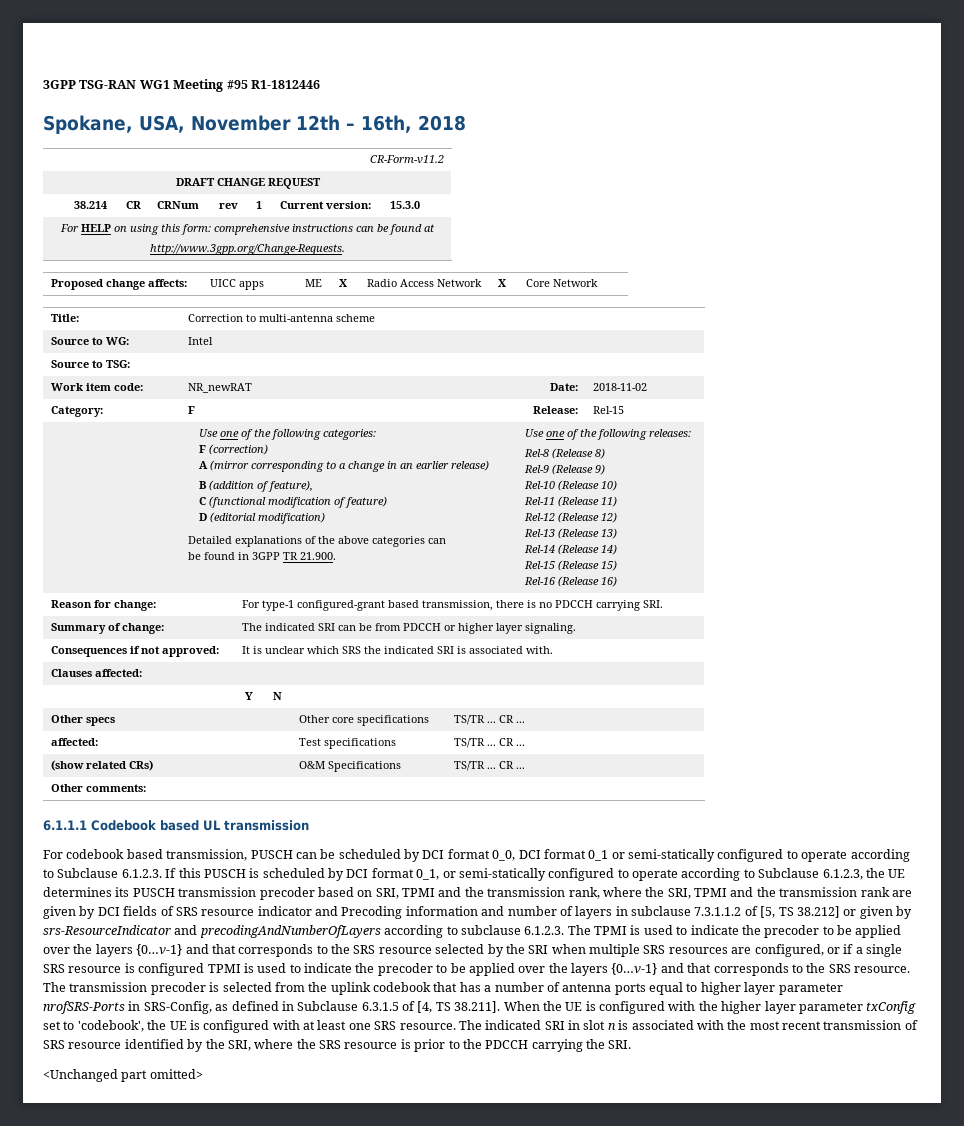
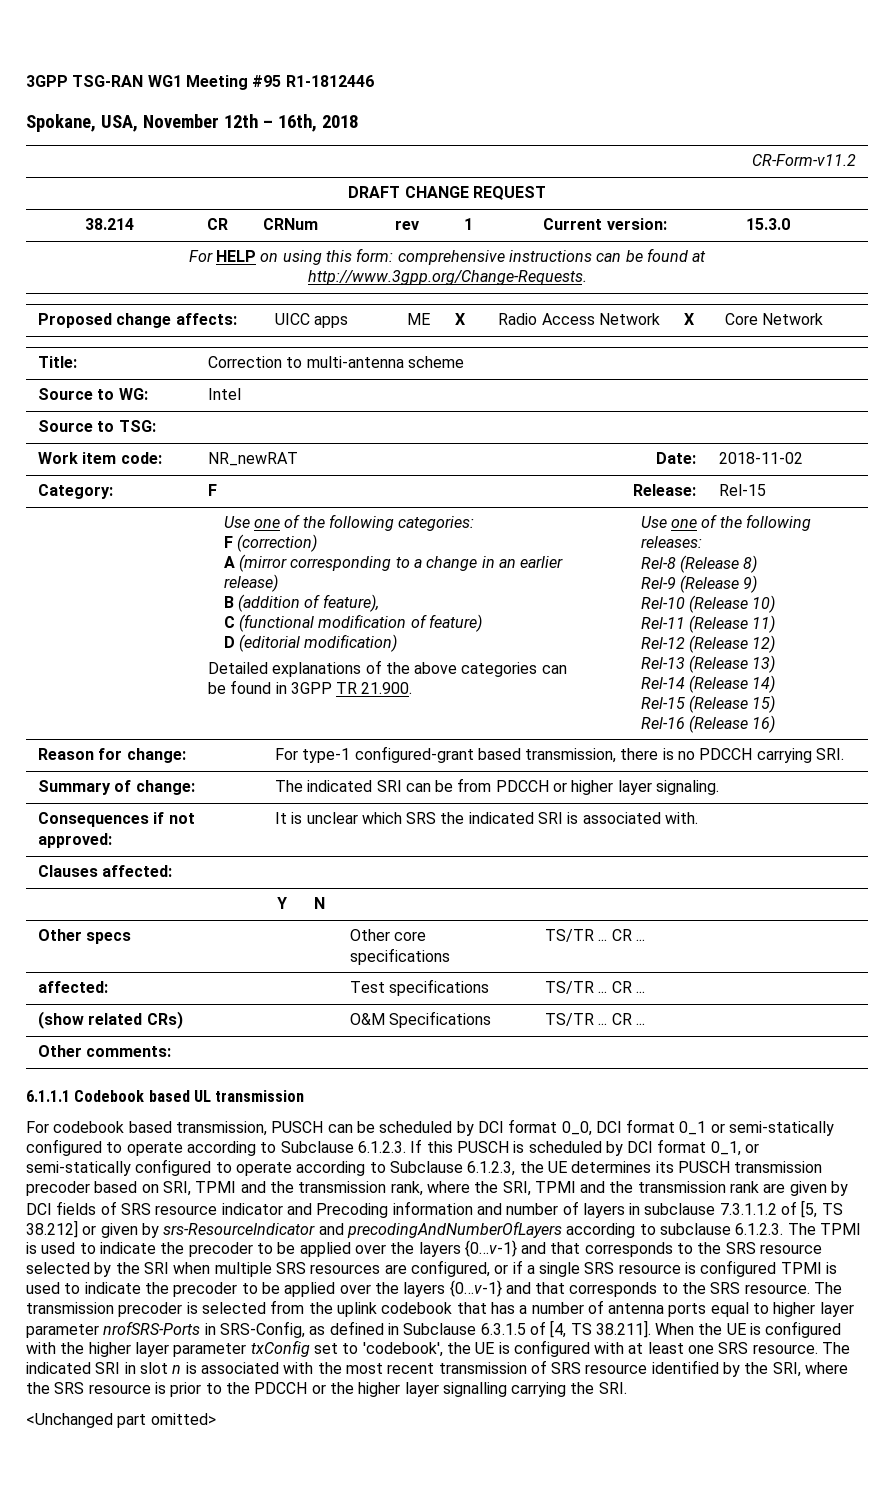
- The indicated SRI in slot n is associated with the most recent transmission of SRS resource identified by the SRI, where the SRS resource is prior to the PDCCH carrying the SRI.
+ The indicated SRI in slot n is associated with the most recent transmission of SRS resource identified by the SRI, where the SRS resource is prior to the PDCCH or the higher layer signalling carrying the SRI.

